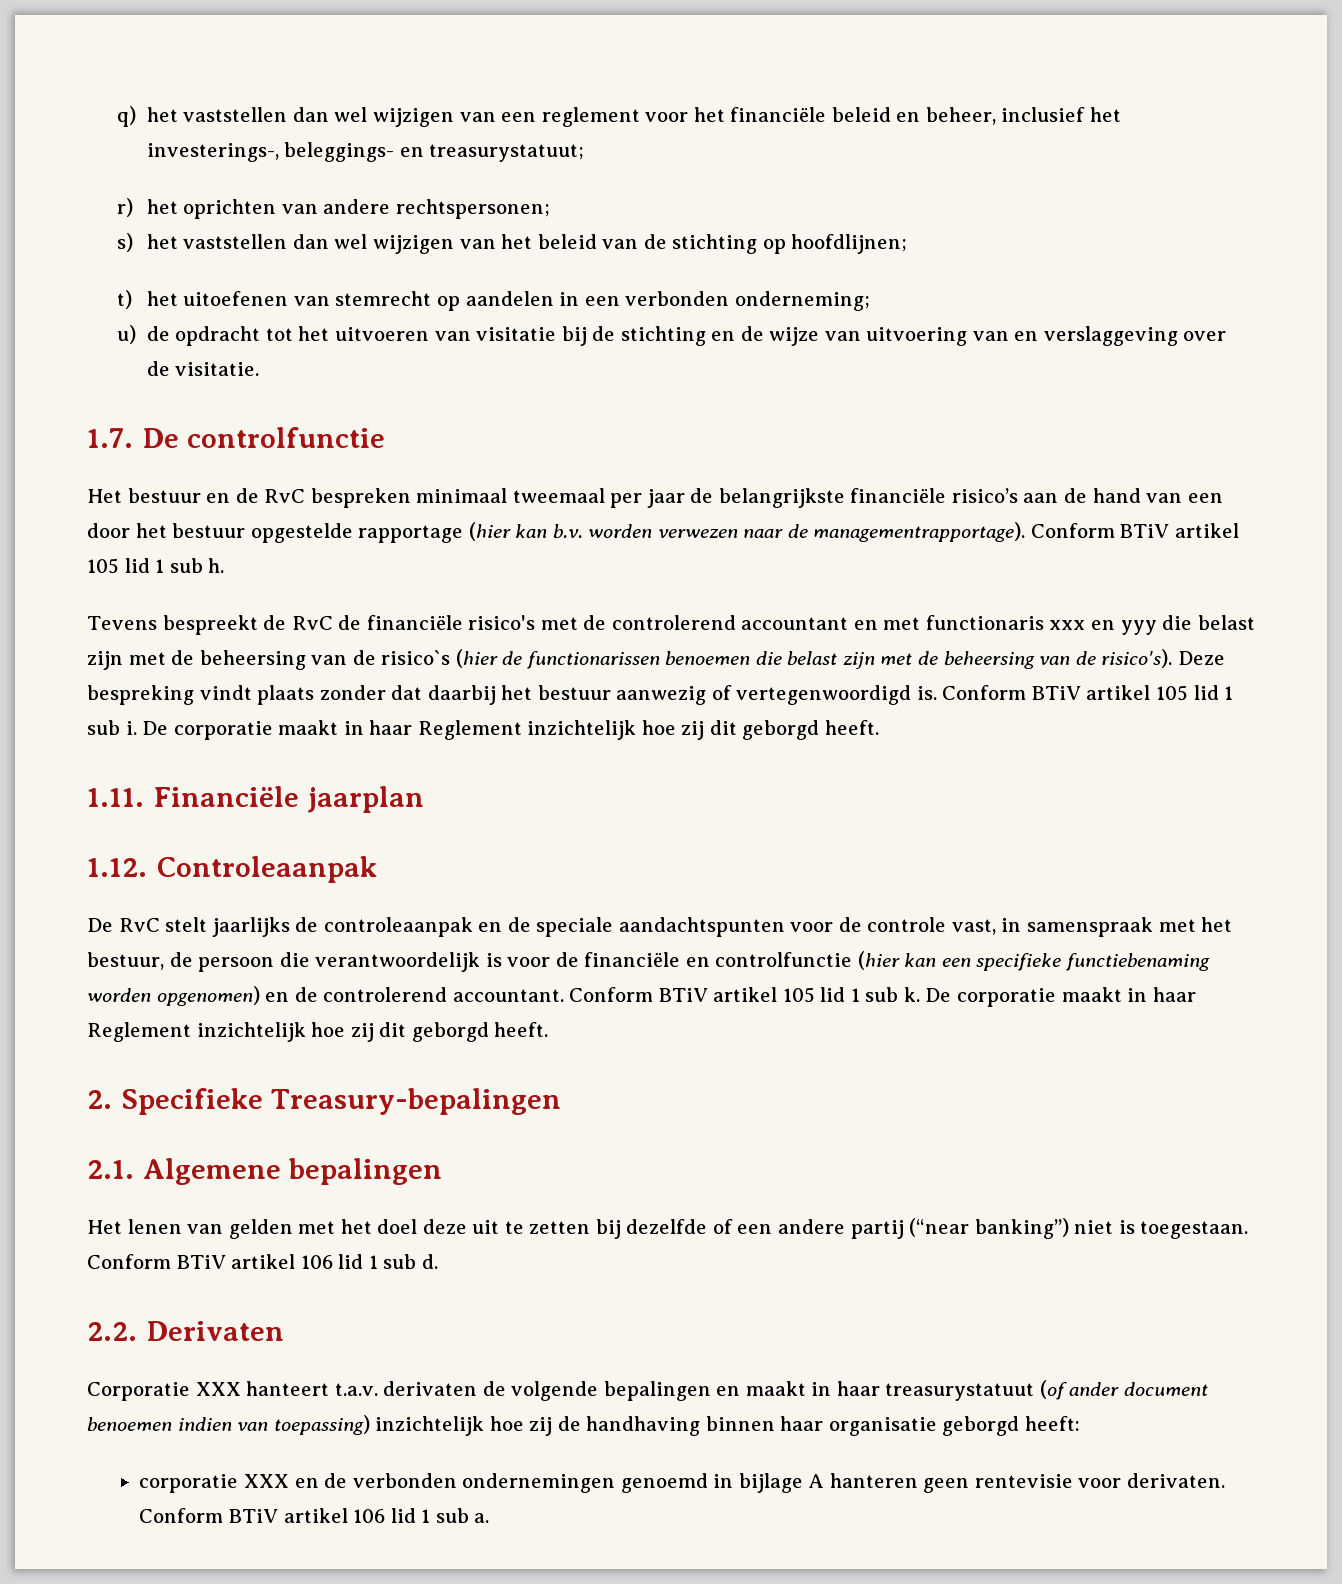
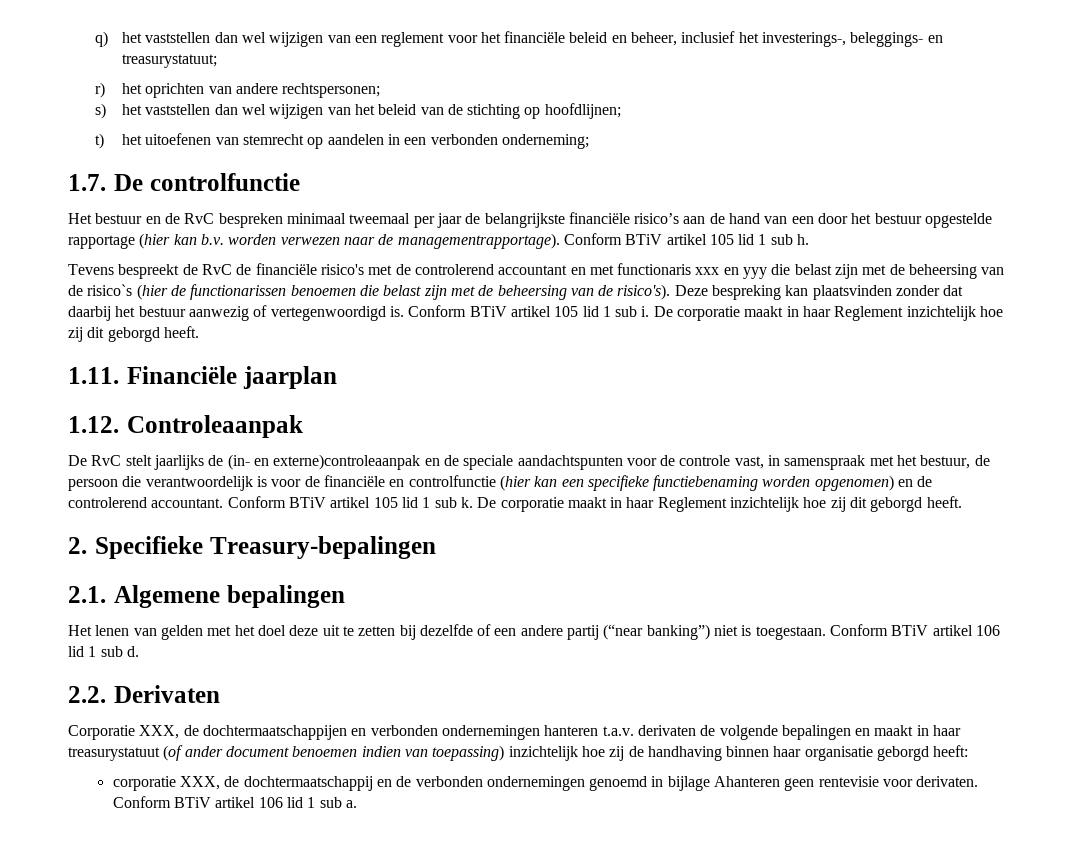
- u) de opdracht tot het uitvoeren van visitatie bij de stichting en de wijze van uitvoering van en verslaggeving over de visitatie.
- Deze bespreking vindt plaats zonder dat daarbij het bestuur aanwezig of vertegenwoordigd is.
+ Deze bespreking kan plaatsvinden zonder dat daarbij het bestuur aanwezig of vertegenwoordigd is.
- De RvC stelt jaarlijks de controleaanpak en de speciale aandachtspunten voor de controle vast, in samenspraak met het bestuur, de persoon die verantwoordelijk is voor de financiële en controlfunctie (hier kan een specifieke functiebenaming worden opgenomen) en de controlerend accountant.
+ De RvC stelt jaarlijks de (in- en externe)controleaanpak en de speciale aandachtspunten voor de controle vast, in samenspraak met het bestuur, de persoon die verantwoordelijk is voor de financiële en controlfunctie (hier kan een specifieke functiebenaming worden opgenomen) en de controlerend accountant.
- Corporatie XXX hanteert t.a.v. derivaten de volgende bepalingen en maakt in haar treasurystatuut (of ander document benoemen indien van toepassing) inzichtelijk hoe zij de handhaving binnen haar organisatie geborgd heeft:
+ Corporatie XXX, de dochtermaatschappijen en verbonden ondernemingen hanteren t.a.v. derivaten de volgende bepalingen en maakt in haar treasurystatuut (of ander document benoemen indien van toepassing) inzichtelijk hoe zij de handhaving binnen haar organisatie geborgd heeft:
- corporatie XXX en de verbonden ondernemingen genoemd in bijlage A hanteren geen rentevisie voor derivaten.
+ corporatie XXX, de dochtermaatschappij en de verbonden ondernemingen genoemd in bijlage Ahanteren geen rentevisie voor derivaten.

